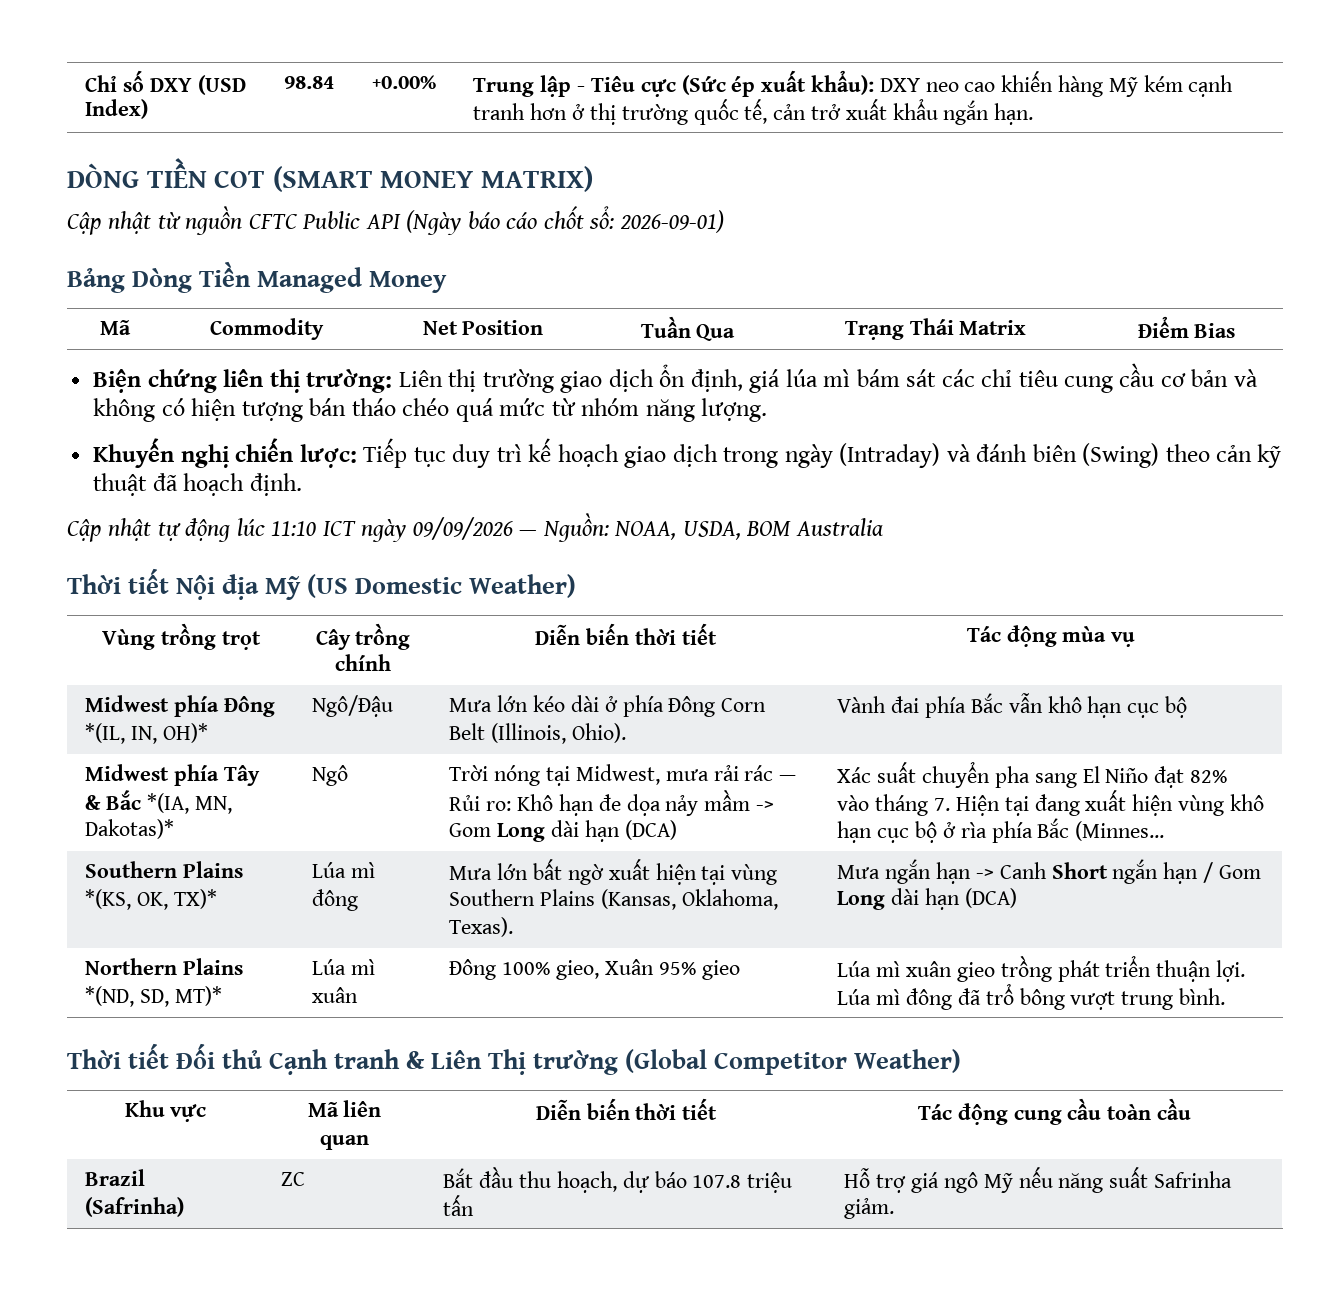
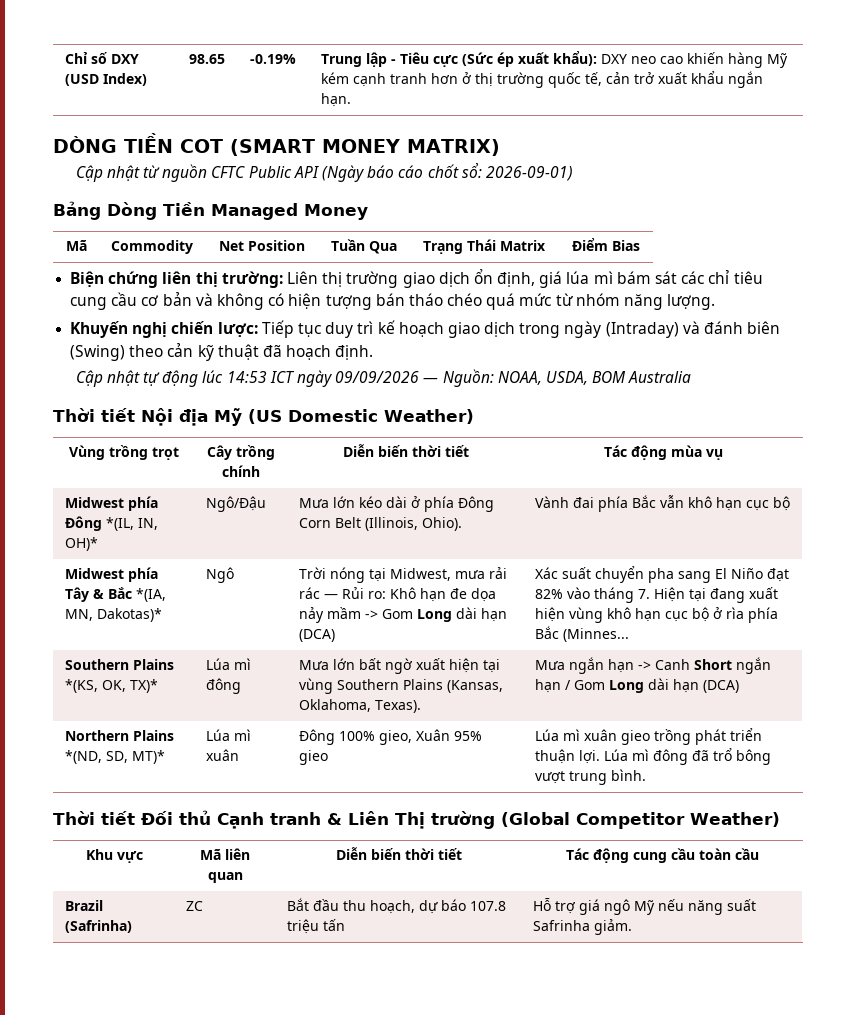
- Chỉ số DXY (USD Index) | 98.84 | +0.00% | Trung lập - Tiêu cực (Sức ép xuất khẩu): DXY neo cao khiến hàng Mỹ kém cạnh tranh hơn ở thị trường quốc tế, cản trở xuất khẩu ngắn hạn.
+ Chỉ số DXY (USD Index) | 98.65 | -0.19% | Trung lập - Tiêu cực (Sức ép xuất khẩu): DXY neo cao khiến hàng Mỹ kém cạnh tranh hơn ở thị trường quốc tế, cản trở xuất khẩu ngắn hạn.
- Cập nhật tự động lúc 11:10 ICT ngày 09/09/2026 — Nguồn: NOAA, USDA, BOM Australia
+ Cập nhật tự động lúc 14:53 ICT ngày 09/09/2026 — Nguồn: NOAA, USDA, BOM Australia

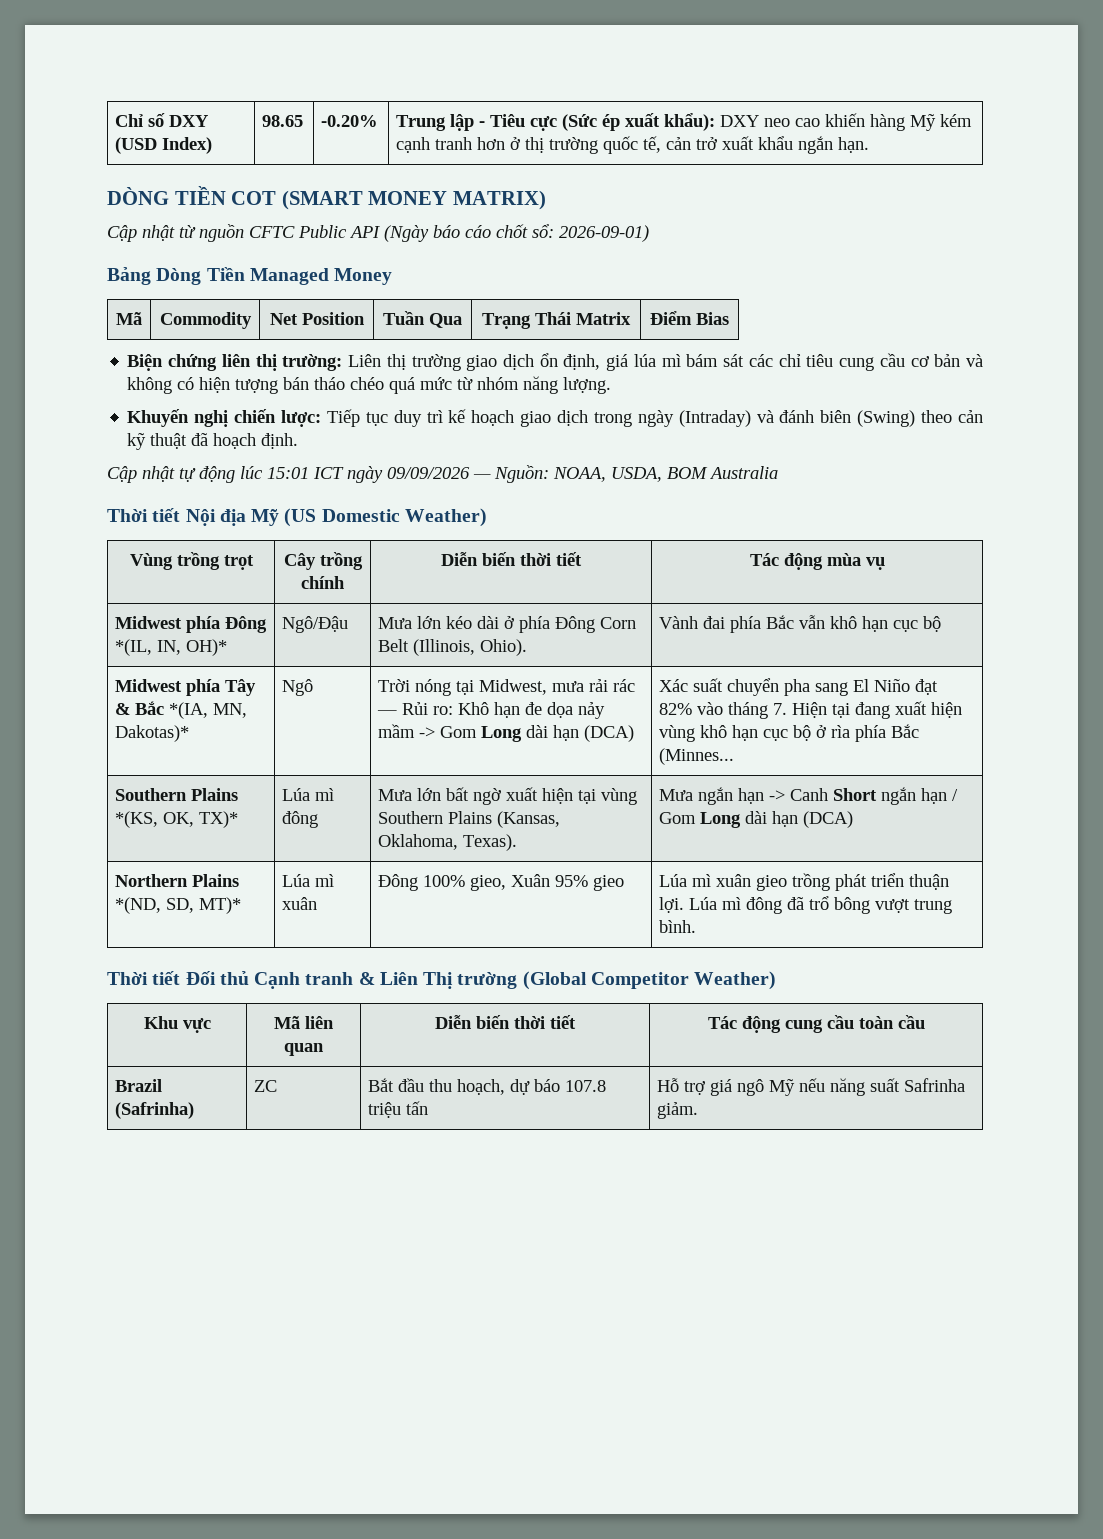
- Chỉ số DXY (USD Index) | 98.65 | -0.19% | Trung lập - Tiêu cực (Sức ép xuất khẩu): DXY neo cao khiến hàng Mỹ kém cạnh tranh hơn ở thị trường quốc tế, cản trở xuất khẩu ngắn hạn.
+ Chỉ số DXY (USD Index) | 98.65 | -0.20% | Trung lập - Tiêu cực (Sức ép xuất khẩu): DXY neo cao khiến hàng Mỹ kém cạnh tranh hơn ở thị trường quốc tế, cản trở xuất khẩu ngắn hạn.
- Cập nhật tự động lúc 14:53 ICT ngày 09/09/2026 — Nguồn: NOAA, USDA, BOM Australia
+ Cập nhật tự động lúc 15:01 ICT ngày 09/09/2026 — Nguồn: NOAA, USDA, BOM Australia

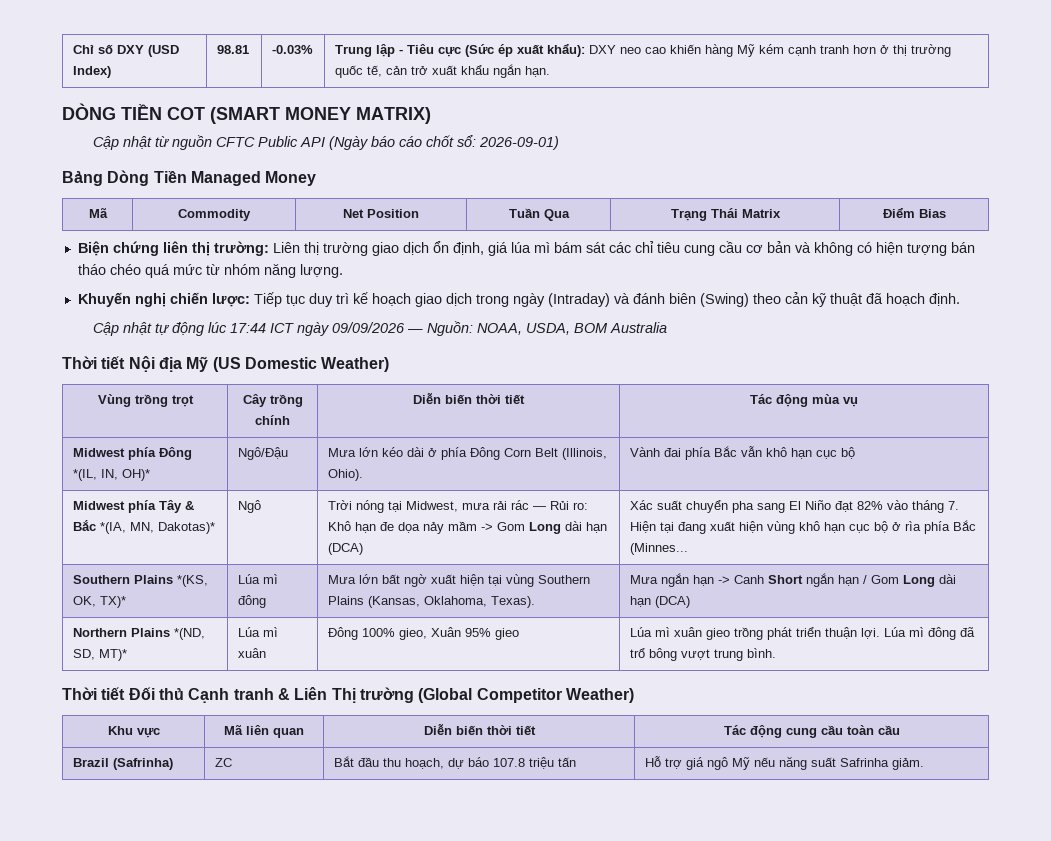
- Chỉ số DXY (USD Index) | 98.65 | -0.20% | Trung lập - Tiêu cực (Sức ép xuất khẩu): DXY neo cao khiến hàng Mỹ kém cạnh tranh hơn ở thị trường quốc tế, cản trở xuất khẩu ngắn hạn.
+ Chỉ số DXY (USD Index) | 98.81 | -0.03% | Trung lập - Tiêu cực (Sức ép xuất khẩu): DXY neo cao khiến hàng Mỹ kém cạnh tranh hơn ở thị trường quốc tế, cản trở xuất khẩu ngắn hạn.
- Cập nhật tự động lúc 15:01 ICT ngày 09/09/2026 — Nguồn: NOAA, USDA, BOM Australia
+ Cập nhật tự động lúc 17:44 ICT ngày 09/09/2026 — Nguồn: NOAA, USDA, BOM Australia

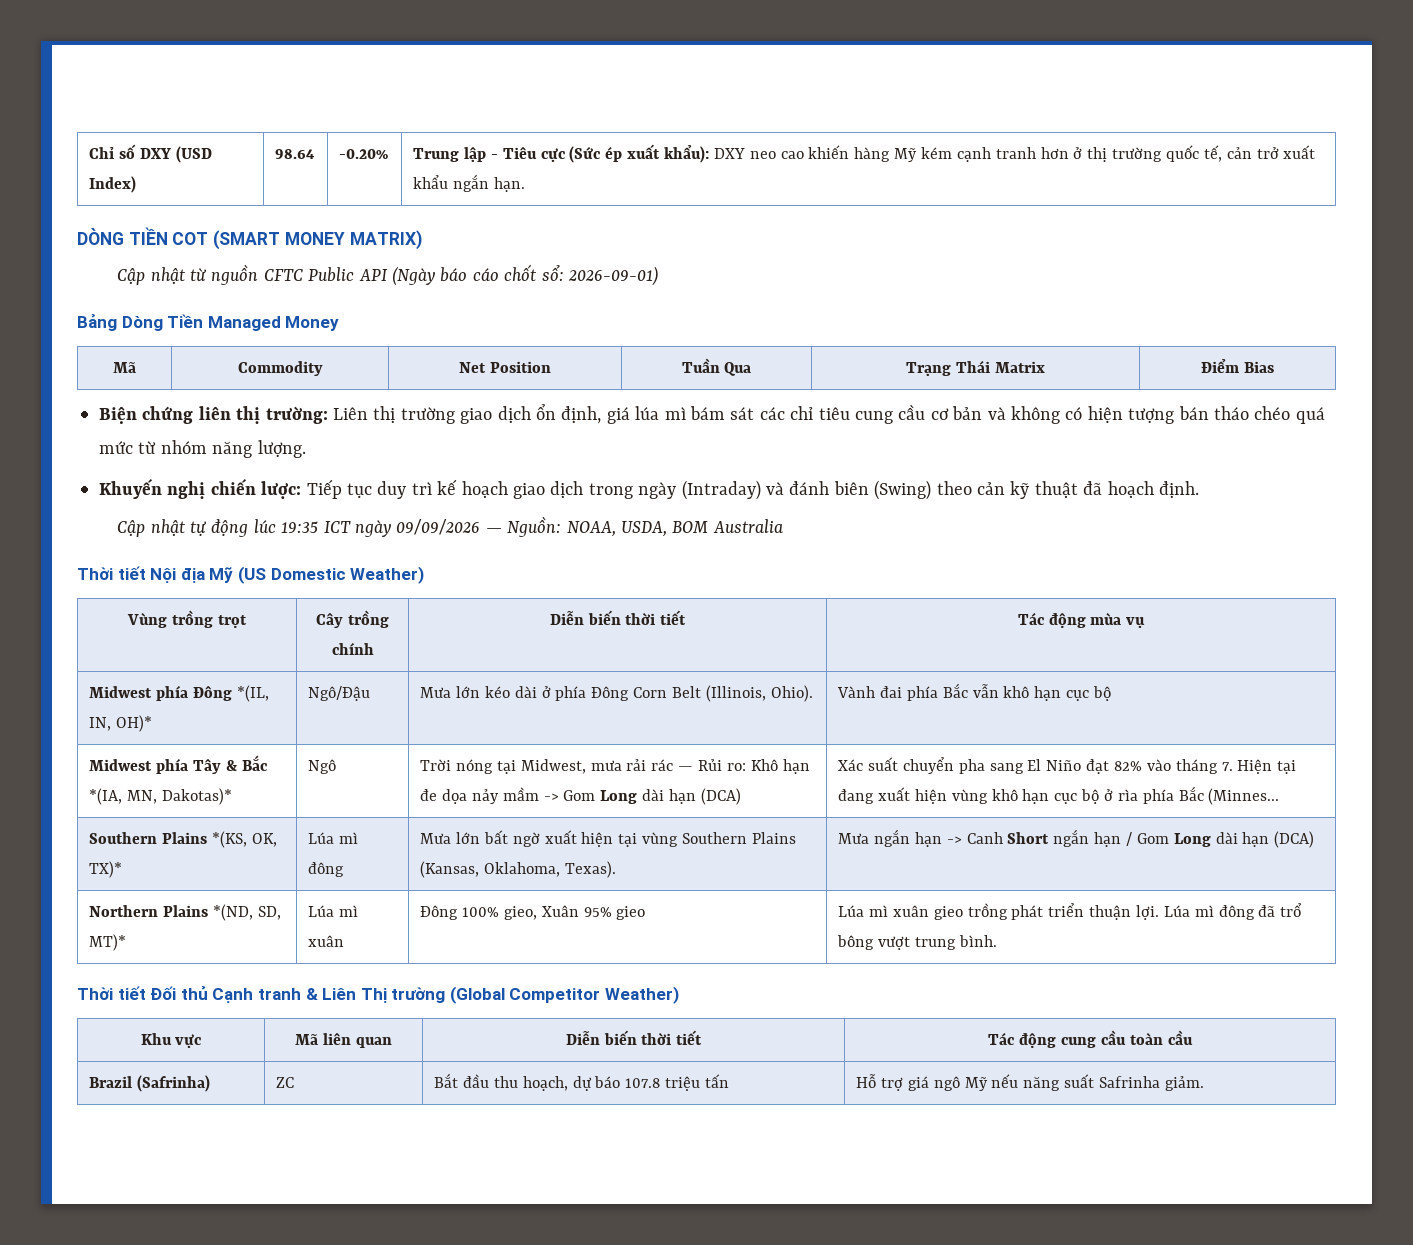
- Chỉ số DXY (USD Index) | 98.81 | -0.03% | Trung lập - Tiêu cực (Sức ép xuất khẩu): DXY neo cao khiến hàng Mỹ kém cạnh tranh hơn ở thị trường quốc tế, cản trở xuất khẩu ngắn hạn.
+ Chỉ số DXY (USD Index) | 98.64 | -0.20% | Trung lập - Tiêu cực (Sức ép xuất khẩu): DXY neo cao khiến hàng Mỹ kém cạnh tranh hơn ở thị trường quốc tế, cản trở xuất khẩu ngắn hạn.
- Cập nhật tự động lúc 17:44 ICT ngày 09/09/2026 — Nguồn: NOAA, USDA, BOM Australia
+ Cập nhật tự động lúc 19:35 ICT ngày 09/09/2026 — Nguồn: NOAA, USDA, BOM Australia

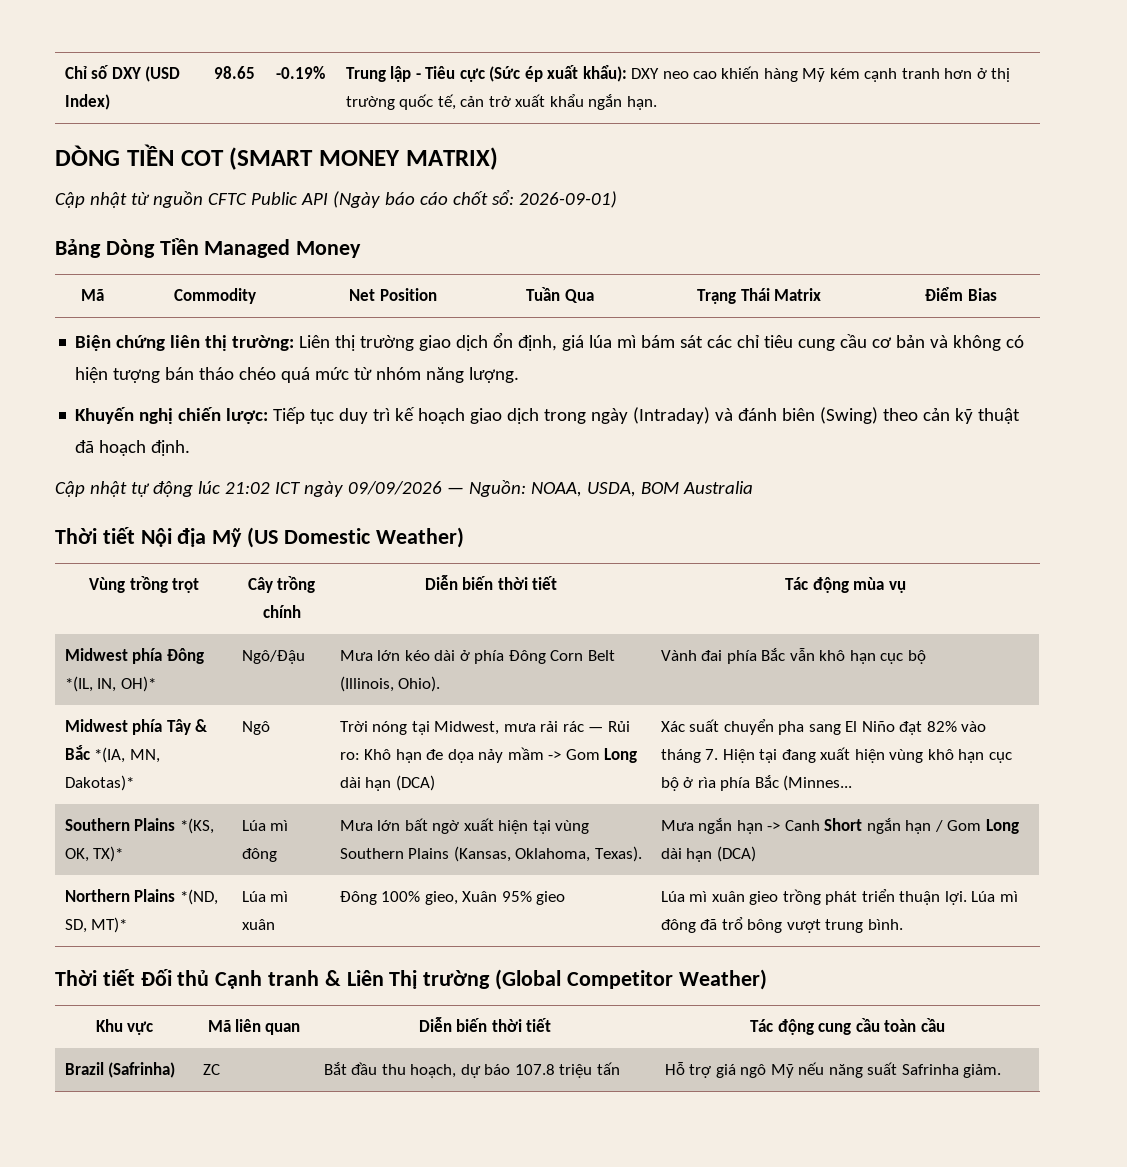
- Chỉ số DXY (USD Index) | 98.64 | -0.20% | Trung lập - Tiêu cực (Sức ép xuất khẩu): DXY neo cao khiến hàng Mỹ kém cạnh tranh hơn ở thị trường quốc tế, cản trở xuất khẩu ngắn hạn.
+ Chỉ số DXY (USD Index) | 98.65 | -0.19% | Trung lập - Tiêu cực (Sức ép xuất khẩu): DXY neo cao khiến hàng Mỹ kém cạnh tranh hơn ở thị trường quốc tế, cản trở xuất khẩu ngắn hạn.
- Cập nhật tự động lúc 19:35 ICT ngày 09/09/2026 — Nguồn: NOAA, USDA, BOM Australia
+ Cập nhật tự động lúc 21:02 ICT ngày 09/09/2026 — Nguồn: NOAA, USDA, BOM Australia

